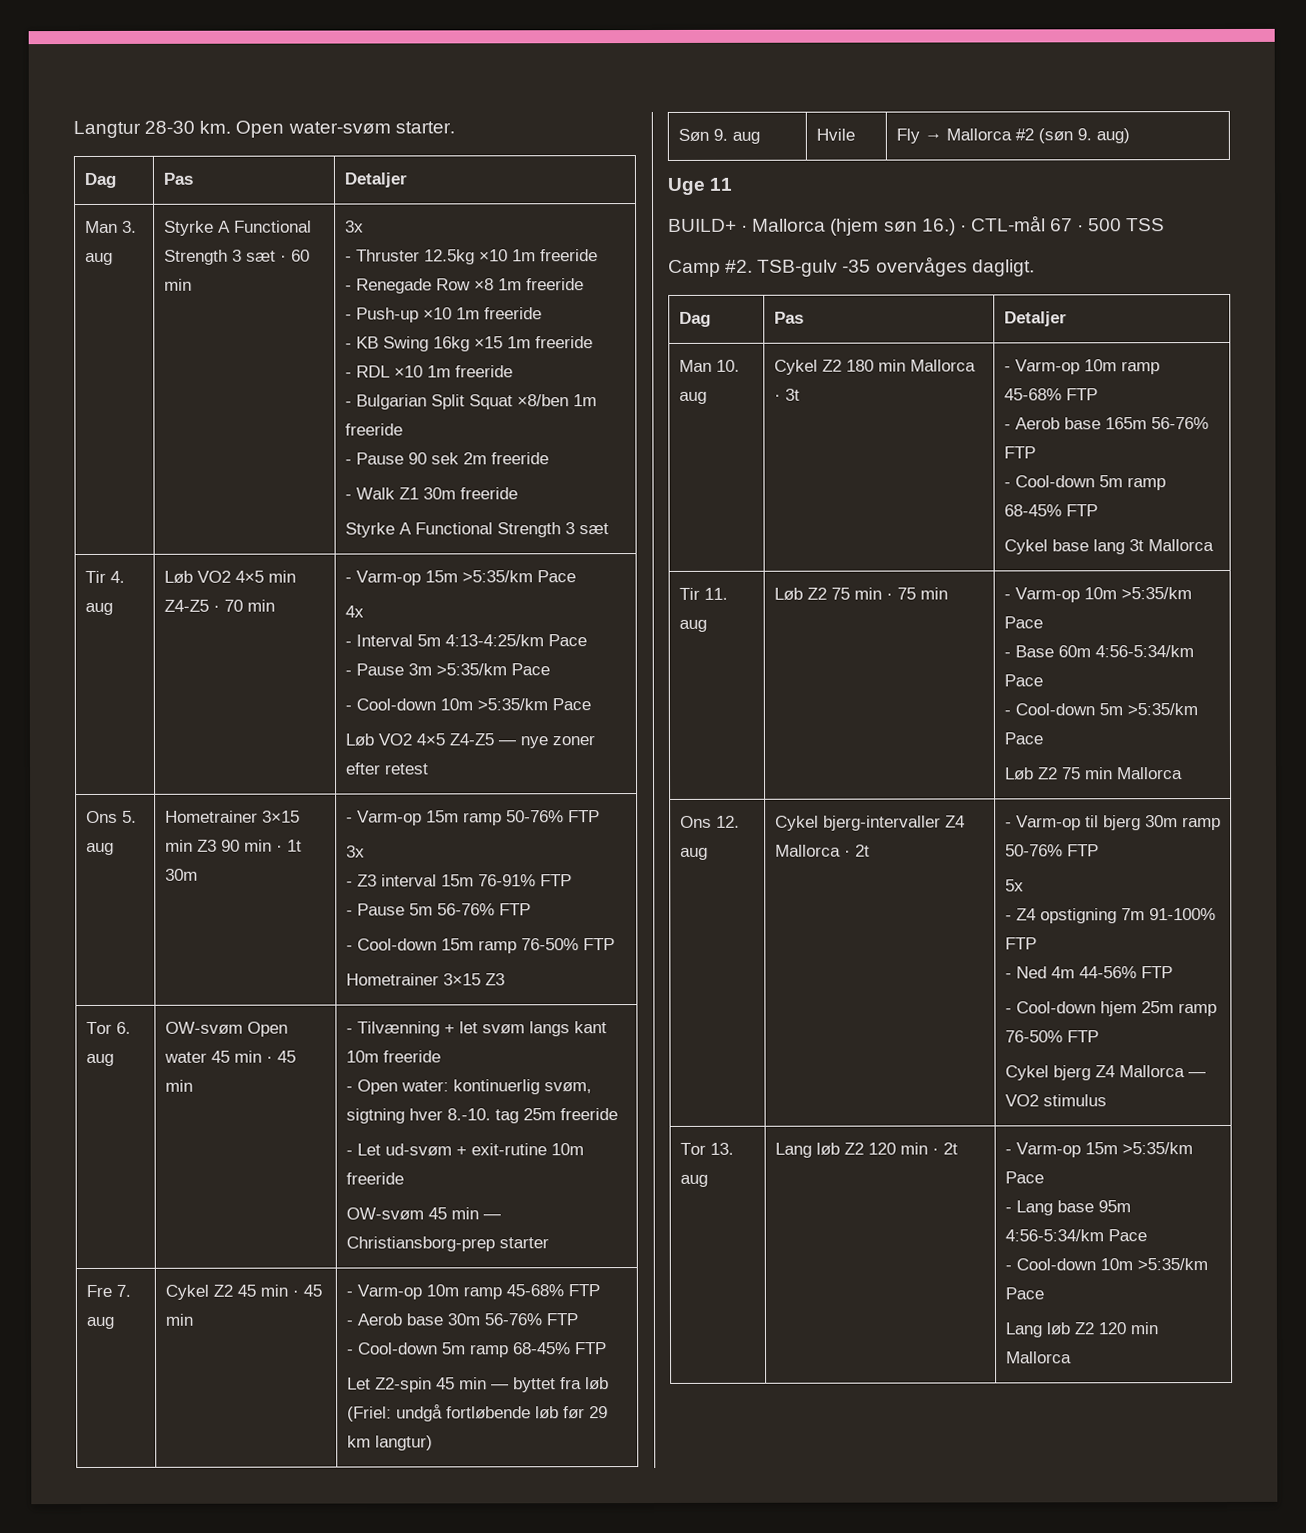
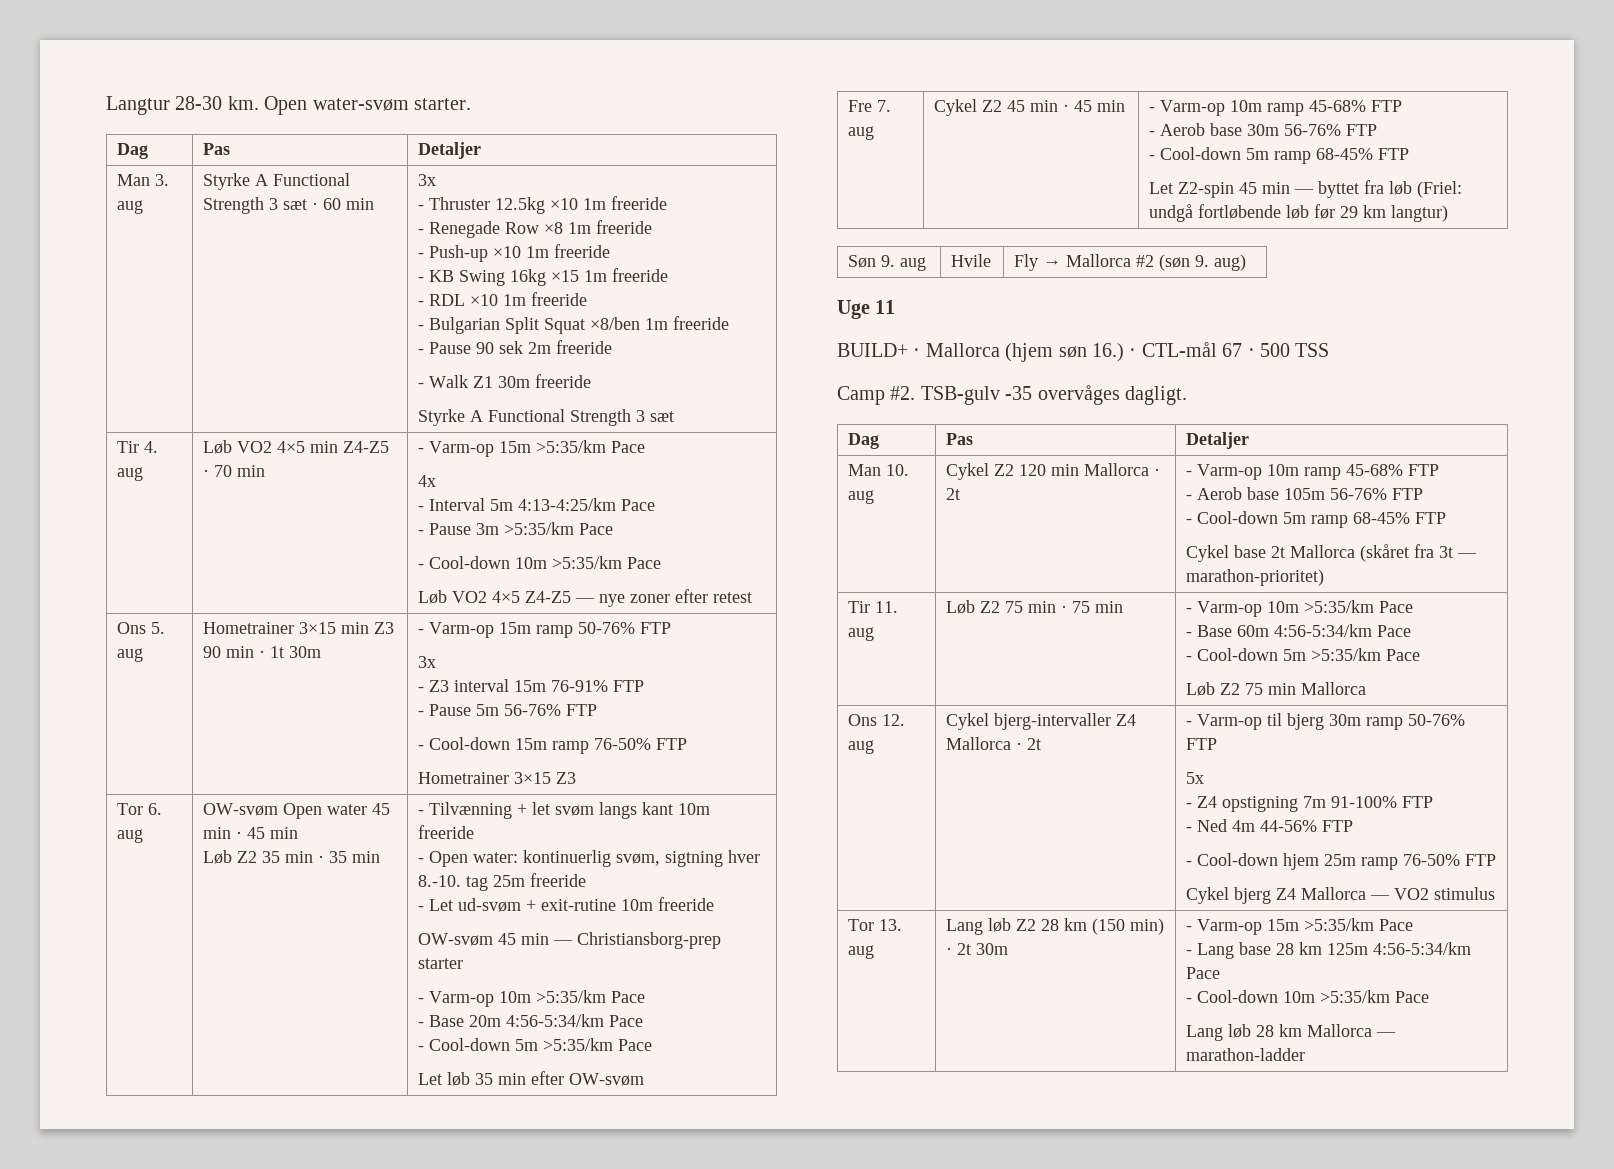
+ Løb Z2 35 min · 35 min
  OW-svøm 45 min — Christiansborg-prep starter
+ - Varm-op 10m >5:35/km Pace
+ - Base 20m 4:56-5:34/km Pace
+ - Cool-down 5m >5:35/km Pace
+ Let løb 35 min efter OW-svøm
- Man 10. aug | Cykel Z2 180 min Mallorca · 3t | - Varm-op 10m ramp 45-68% FTP
- - Aerob base 165m 56-76% FTP
+ Man 10. aug | Cykel Z2 120 min Mallorca · 2t | - Varm-op 10m ramp 45-68% FTP
+ - Aerob base 105m 56-76% FTP
  - Cool-down 5m ramp 68-45% FTP
- Cykel base lang 3t Mallorca
+ Cykel base 2t Mallorca (skåret fra 3t — marathon-prioritet)
- Tor 13. aug | Lang løb Z2 120 min · 2t | - Varm-op 15m >5:35/km Pace
- - Lang base 95m 4:56-5:34/km Pace
+ Tor 13. aug | Lang løb Z2 28 km (150 min) · 2t 30m | - Varm-op 15m >5:35/km Pace
+ - Lang base 28 km 125m 4:56-5:34/km Pace
  - Cool-down 10m >5:35/km Pace
- Lang løb Z2 120 min Mallorca
+ Lang løb 28 km Mallorca — marathon-ladder

